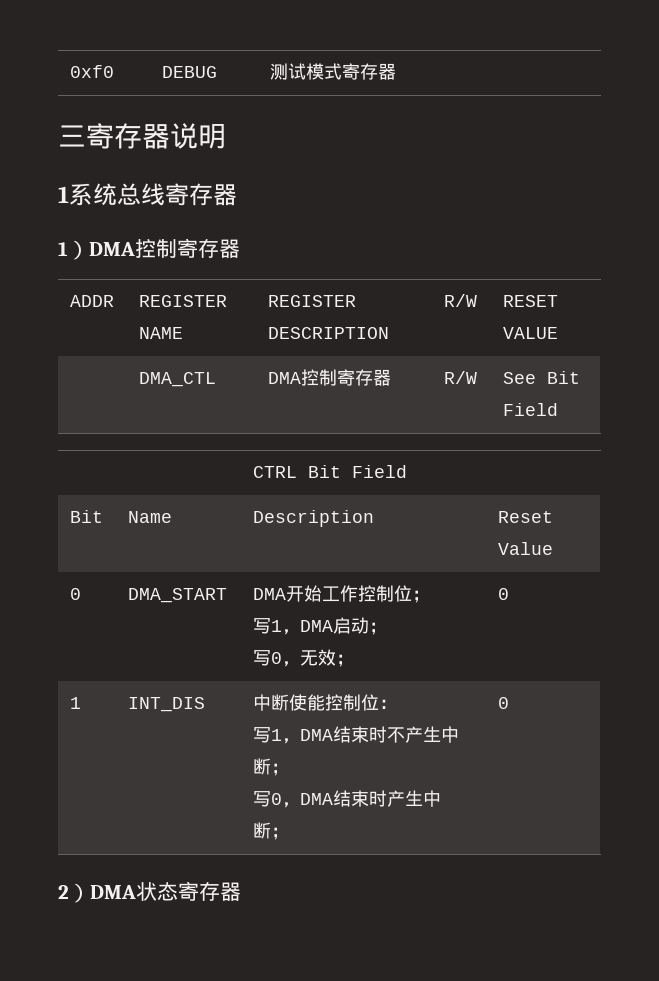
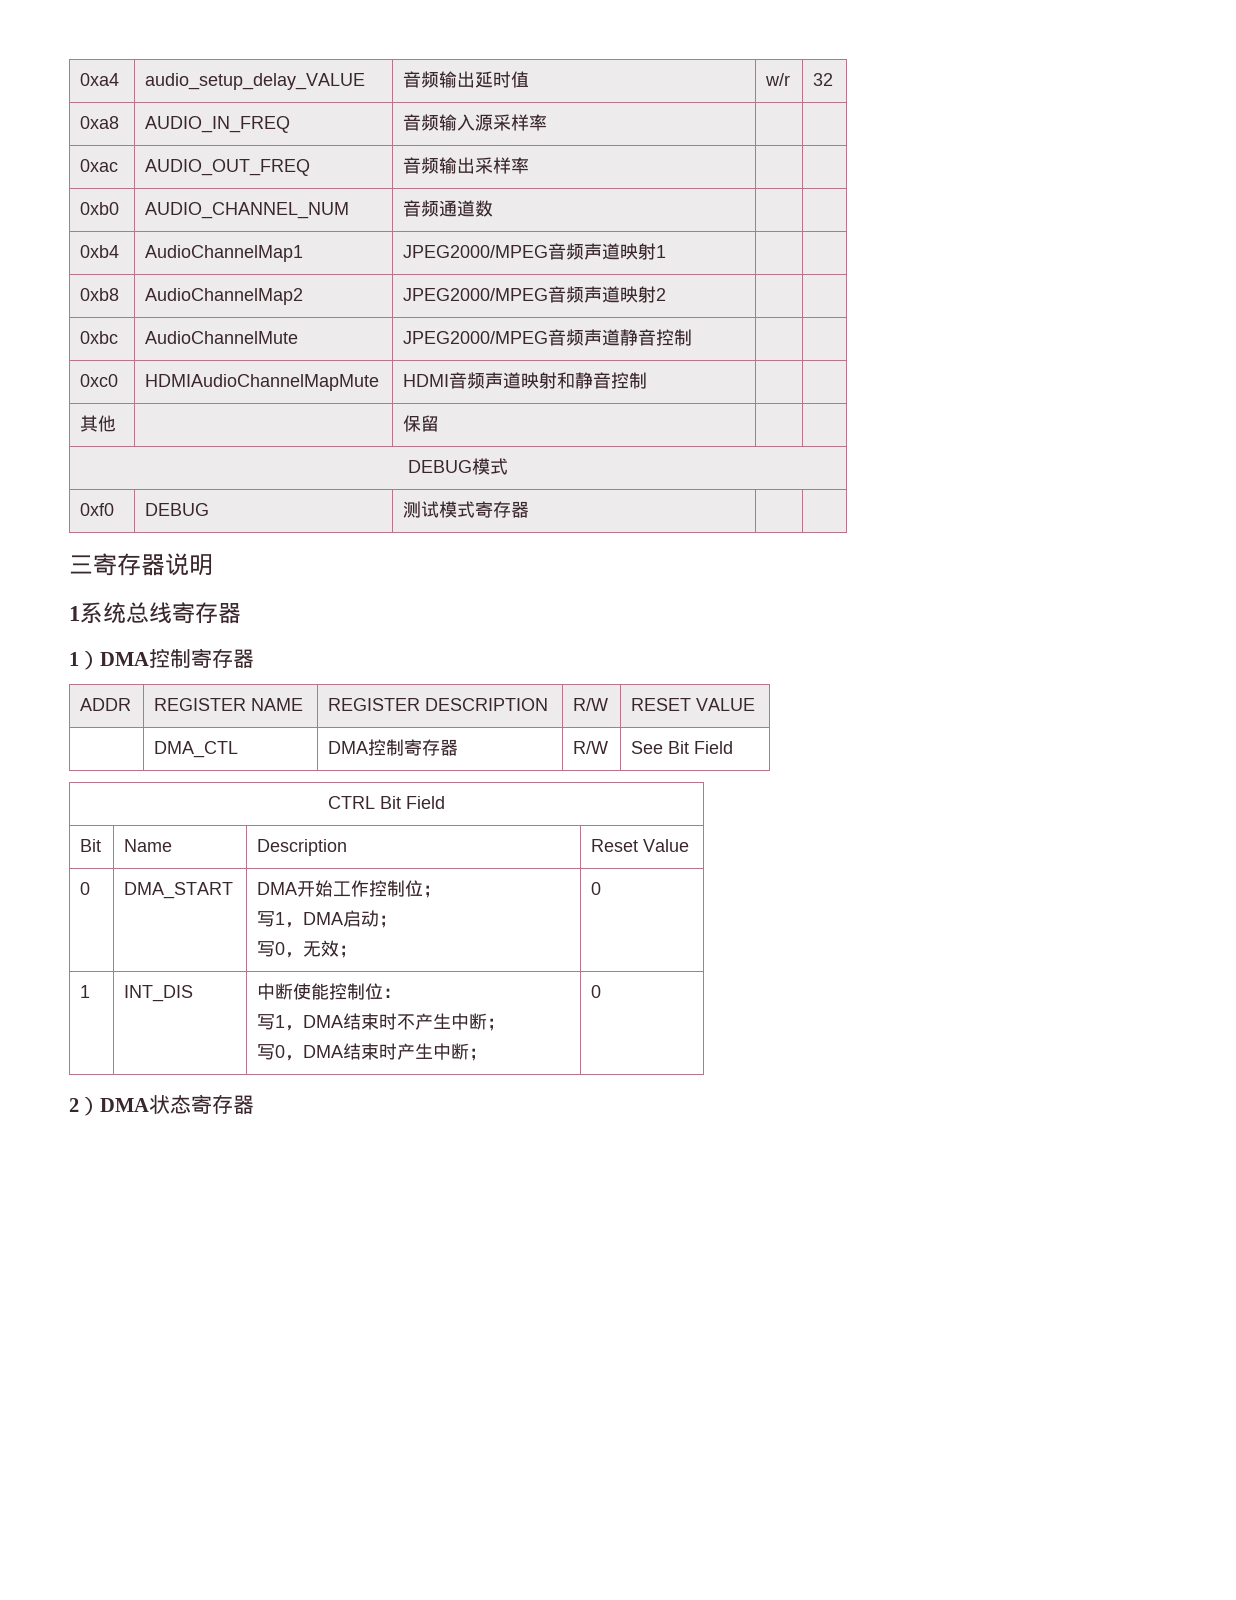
+ 0xa4 | audio_setup_delay_VALUE | 音频输出延时值 | w/r | 32
+ 0xa8 | AUDIO_IN_FREQ | 音频输入源采样率 | |
+ 0xac | AUDIO_OUT_FREQ | 音频输出采样率 | |
+ 0xb0 | AUDIO_CHANNEL_NUM | 音频通道数 | |
+ 0xb4 | AudioChannelMap1 | JPEG2000/MPEG音频声道映射1 | |
+ 0xb8 | AudioChannelMap2 | JPEG2000/MPEG音频声道映射2 | |
+ 0xbc | AudioChannelMute | JPEG2000/MPEG音频声道静音控制 | |
+ 0xc0 | HDMIAudioChannelMapMute | HDMI音频声道映射和静音控制 | |
+ 其他 | | 保留 | |
+ DEBUG模式

